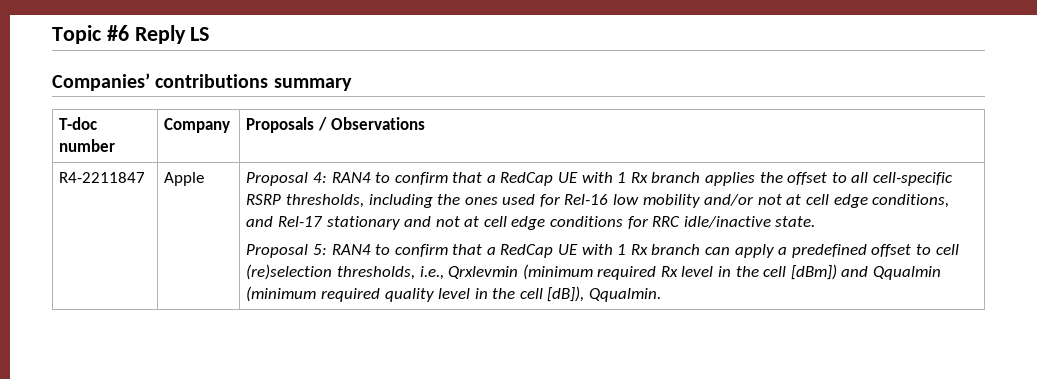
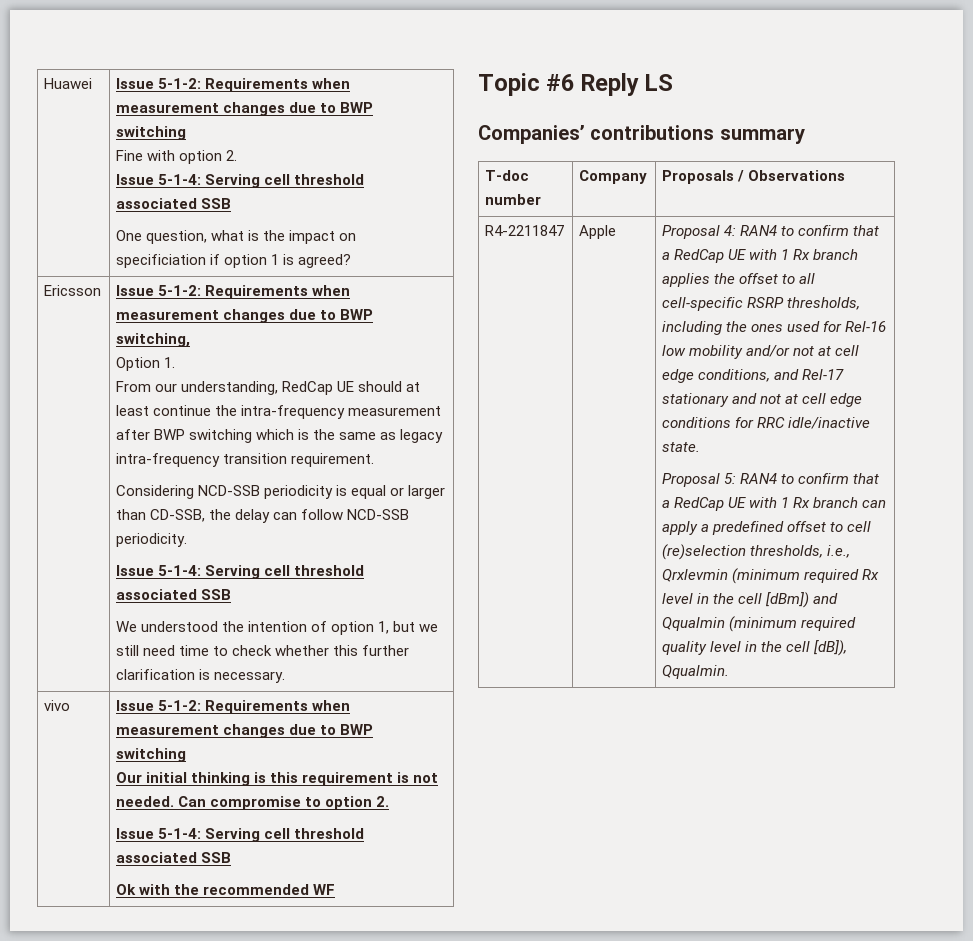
+ Huawei | Issue 5-1-2: Requirements when measurement changes due to BWP switching
+ Fine with option 2.
+ Issue 5-1-4: Serving cell threshold associated SSB
+ One question, what is the impact on specificiation if option 1 is agreed?
+ Ericsson | Issue 5-1-2: Requirements when measurement changes due to BWP switching,
+ Option 1.
+ From our understanding, RedCap UE should at least continue the intra-frequency measurement after BWP switching which is the same as legacy intra-frequency transition requirement.
+ Considering NCD-SSB periodicity is equal or larger than CD-SSB, the delay can follow NCD-SSB periodicity.
+ Issue 5-1-4: Serving cell threshold associated SSB
+ We understood the intention of option 1, but we still need time to check whether this further clarification is necessary.
+ vivo | Issue 5-1-2: Requirements when measurement changes due to BWP switching
+ Our initial thinking is this requirement is not needed. Can compromise to option 2.
+ Issue 5-1-4: Serving cell threshold associated SSB
+ Ok with the recommended WF

